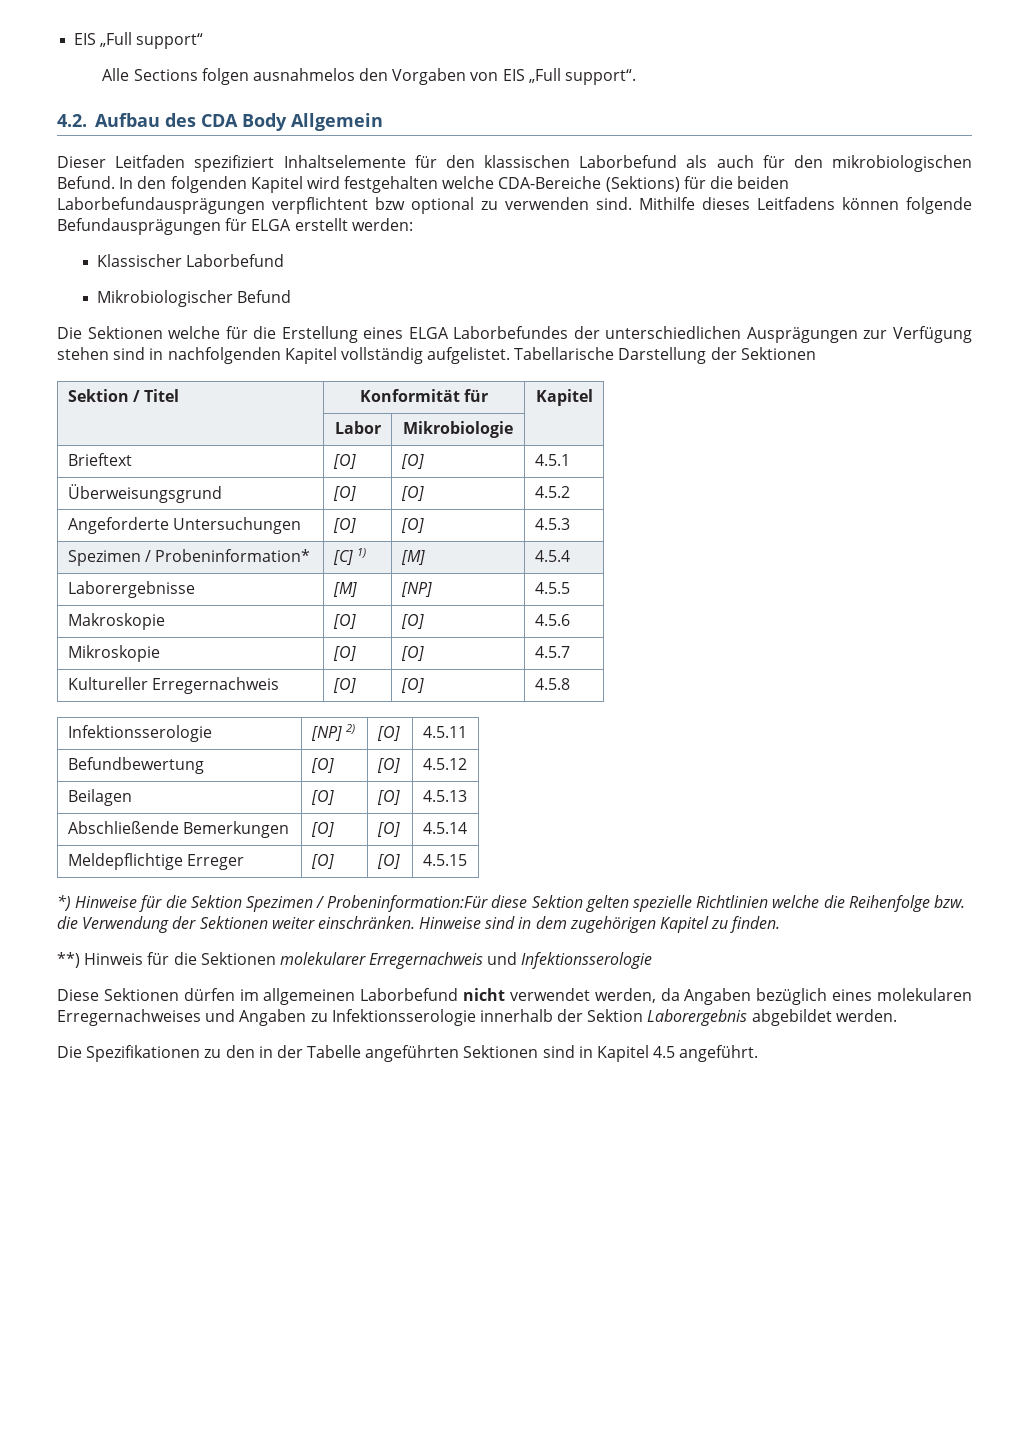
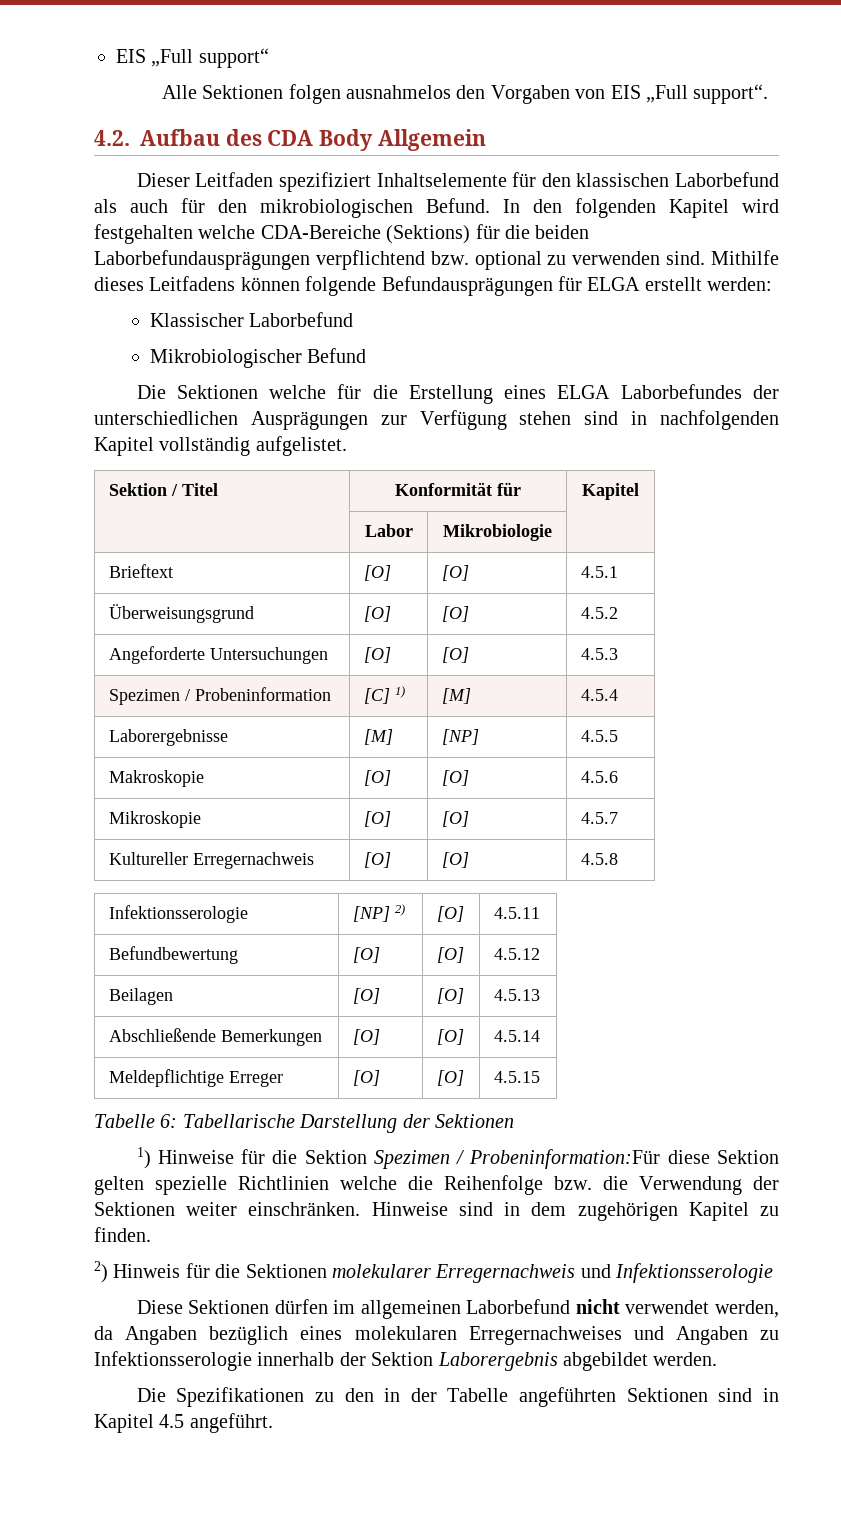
- Alle Sections folgen ausnahmelos den Vorgaben von EIS „Full support“.
+ Alle Sektionen folgen ausnahmelos den Vorgaben von EIS „Full support“.
- In den folgenden Kapitel wird festgehalten welche CDA-Bereiche (Sektions) für die beiden Laborbefundausprägungen verpflichtent bzw optional zu verwenden sind.
+ In den folgenden Kapitel wird festgehalten welche CDA-Bereiche (Sektions) für die beiden Laborbefundausprägungen verpflichtend bzw. optional zu verwenden sind.
- Tabellarische Darstellung der Sektionen
- Spezimen / Probeninformation* | [C] 1) | [M] | 4.5.4
+ Spezimen / Probeninformation | [C] 1) | [M] | 4.5.4
- *) Hinweise für die Sektion Spezimen / Probeninformation:Für diese Sektion gelten spezielle Richtlinien welche die Reihenfolge bzw. die Verwendung der Sektionen weiter einschränken.
+ Tabelle 6: Tabellarische Darstellung der Sektionen
+ 1) Hinweise für die Sektion Spezimen / Probeninformation:Für diese Sektion gelten spezielle Richtlinien welche die Reihenfolge bzw. die Verwendung der Sektionen weiter einschränken.
- **) Hinweis für die Sektionen molekularer Erregernachweis und Infektionsserologie
+ 2) Hinweis für die Sektionen molekularer Erregernachweis und Infektionsserologie

